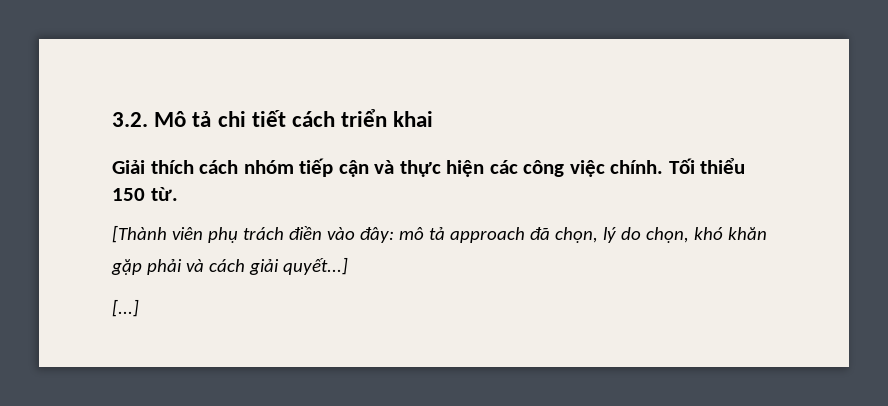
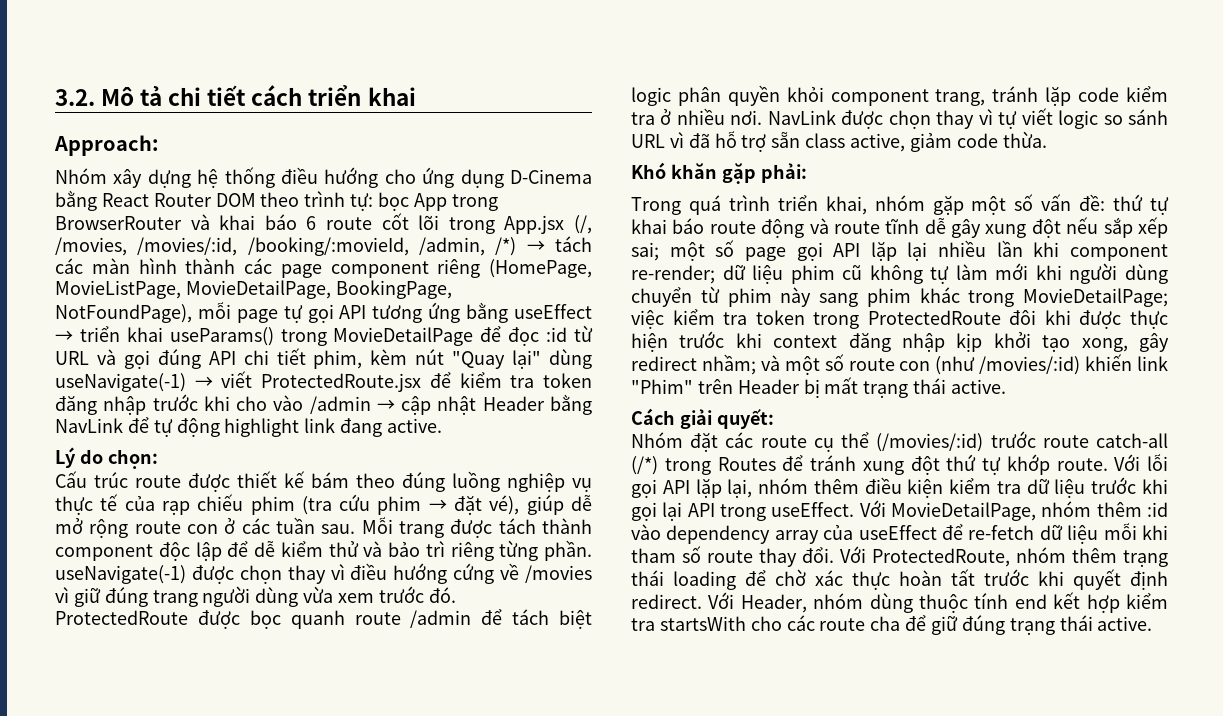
- Giải thích cách nhóm tiếp cận và thực hiện các công việc chính. Tối thiểu 150 từ.
- [Thành viên phụ trách điền vào đây: mô tả approach đã chọn, lý do chọn, khó khăn gặp phải và cách giải quyết...]
- [...]
+ Approach:
+ Nhóm xây dựng hệ thống điều hướng cho ứng dụng D-Cinema bằng React Router DOM theo trình tự: bọc App trong BrowserRouter và khai báo 6 route cốt lõi trong App.jsx (/, /movies, /movies/:id, /booking/:movieId, /admin, /*) → tách các màn hình thành các page component riêng (HomePage, MovieListPage, MovieDetailPage, BookingPage, NotFoundPage), mỗi page tự gọi API tương ứng bằng useEffect → triển khai useParams() trong MovieDetailPage để đọc :id từ URL và gọi đúng API chi tiết phim, kèm nút "Quay lại" dùng useNavigate(-1) → viết ProtectedRoute.jsx để kiểm tra token đăng nhập trước khi cho vào /admin → cập nhật Header bằng NavLink để tự động highlight link đang active.
+ Lý do chọn:
+ Cấu trúc route được thiết kế bám theo đúng luồng nghiệp vụ thực tế của rạp chiếu phim (tra cứu phim → đặt vé), giúp dễ mở rộng route con ở các tuần sau. Mỗi trang được tách thành component độc lập để dễ kiểm thử và bảo trì riêng từng phần. useNavigate(-1) được chọn thay vì điều hướng cứng về /movies vì giữ đúng trang người dùng vừa xem trước đó. ProtectedRoute được bọc quanh route /admin để tách biệt logic phân quyền khỏi component trang, tránh lặp code kiểm tra ở nhiều nơi. NavLink được chọn thay vì tự viết logic so sánh URL vì đã hỗ trợ sẵn class active, giảm code thừa.
+ Khó khăn gặp phải:
+ Trong quá trình triển khai, nhóm gặp một số vấn đề: thứ tự khai báo route động và route tĩnh dễ gây xung đột nếu sắp xếp sai; một số page gọi API lặp lại nhiều lần khi component re-render; dữ liệu phim cũ không tự làm mới khi người dùng chuyển từ phim này sang phim khác trong MovieDetailPage; việc kiểm tra token trong ProtectedRoute đôi khi được thực hiện trước khi context đăng nhập kịp khởi tạo xong, gây redirect nhầm; và một số route con (như /movies/:id) khiến link "Phim" trên Header bị mất trạng thái active.
+ Cách giải quyết:
+ Nhóm đặt các route cụ thể (/movies/:id) trước route catch-all (/*) trong Routes để tránh xung đột thứ tự khớp route. Với lỗi gọi API lặp lại, nhóm thêm điều kiện kiểm tra dữ liệu trước khi gọi lại API trong useEffect. Với MovieDetailPage, nhóm thêm :id vào dependency array của useEffect để re-fetch dữ liệu mỗi khi tham số route thay đổi. Với ProtectedRoute, nhóm thêm trạng thái loading để chờ xác thực hoàn tất trước khi quyết định redirect. Với Header, nhóm dùng thuộc tính end kết hợp kiểm tra startsWith cho các route cha để giữ đúng trạng thái active.

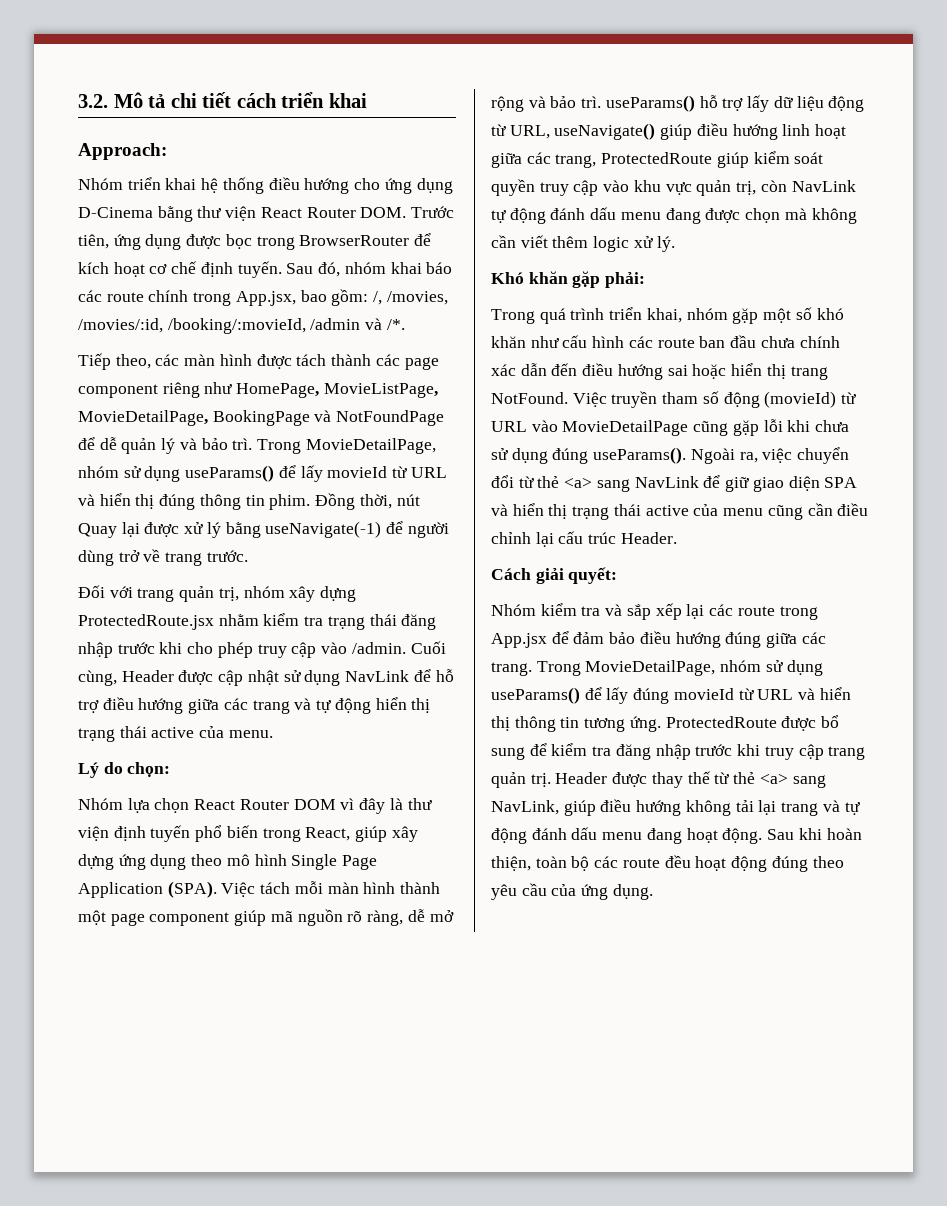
- Nhóm xây dựng hệ thống điều hướng cho ứng dụng D-Cinema bằng React Router DOM theo trình tự: bọc App trong BrowserRouter và khai báo 6 route cốt lõi trong App.jsx (/, /movies, /movies/:id, /booking/:movieId, /admin, /*) → tách các màn hình thành các page component riêng (HomePage, MovieListPage, MovieDetailPage, BookingPage, NotFoundPage), mỗi page tự gọi API tương ứng bằng useEffect → triển khai useParams() trong MovieDetailPage để đọc :id từ URL và gọi đúng API chi tiết phim, kèm nút "Quay lại" dùng useNavigate(-1) → viết ProtectedRoute.jsx để kiểm tra token đăng nhập trước khi cho vào /admin → cập nhật Header bằng NavLink để tự động highlight link đang active.
+ Nhóm triển khai hệ thống điều hướng cho ứng dụng D-Cinema bằng thư viện React Router DOM. Trước tiên, ứng dụng được bọc trong BrowserRouter để kích hoạt cơ chế định tuyến. Sau đó, nhóm khai báo các route chính trong App.jsx, bao gồm: /, /movies, /movies/:id, /booking/:movieId, /admin và /*.
+ Tiếp theo, các màn hình được tách thành các page component riêng như HomePage, MovieListPage, MovieDetailPage, BookingPage và NotFoundPage để dễ quản lý và bảo trì. Trong MovieDetailPage, nhóm sử dụng useParams() để lấy movieId từ URL và hiển thị đúng thông tin phim. Đồng thời, nút Quay lại được xử lý bằng useNavigate(-1) để người dùng trở về trang trước.
+ Đối với trang quản trị, nhóm xây dựng ProtectedRoute.jsx nhằm kiểm tra trạng thái đăng nhập trước khi cho phép truy cập vào /admin. Cuối cùng, Header được cập nhật sử dụng NavLink để hỗ trợ điều hướng giữa các trang và tự động hiển thị trạng thái active của menu.
  Lý do chọn:
- Cấu trúc route được thiết kế bám theo đúng luồng nghiệp vụ thực tế của rạp chiếu phim (tra cứu phim → đặt vé), giúp dễ mở rộng route con ở các tuần sau. Mỗi trang được tách thành component độc lập để dễ kiểm thử và bảo trì riêng từng phần. useNavigate(-1) được chọn thay vì điều hướng cứng về /movies vì giữ đúng trang người dùng vừa xem trước đó. ProtectedRoute được bọc quanh route /admin để tách biệt logic phân quyền khỏi component trang, tránh lặp code kiểm tra ở nhiều nơi. NavLink được chọn thay vì tự viết logic so sánh URL vì đã hỗ trợ sẵn class active, giảm code thừa.
+ Nhóm lựa chọn React Router DOM vì đây là thư viện định tuyến phổ biến trong React, giúp xây dựng ứng dụng theo mô hình Single Page Application (SPA). Việc tách mỗi màn hình thành một page component giúp mã nguồn rõ ràng, dễ mở rộng và bảo trì. useParams() hỗ trợ lấy dữ liệu động từ URL, useNavigate() giúp điều hướng linh hoạt giữa các trang, ProtectedRoute giúp kiểm soát quyền truy cập vào khu vực quản trị, còn NavLink tự động đánh dấu menu đang được chọn mà không cần viết thêm logic xử lý.
- Trong quá trình triển khai, nhóm gặp một số vấn đề: thứ tự khai báo route động và route tĩnh dễ gây xung đột nếu sắp xếp sai; một số page gọi API lặp lại nhiều lần khi component re-render; dữ liệu phim cũ không tự làm mới khi người dùng chuyển từ phim này sang phim khác trong MovieDetailPage; việc kiểm tra token trong ProtectedRoute đôi khi được thực hiện trước khi context đăng nhập kịp khởi tạo xong, gây redirect nhầm; và một số route con (như /movies/:id) khiến link "Phim" trên Header bị mất trạng thái active.
+ Trong quá trình triển khai, nhóm gặp một số khó khăn như cấu hình các route ban đầu chưa chính xác dẫn đến điều hướng sai hoặc hiển thị trang NotFound. Việc truyền tham số động (movieId) từ URL vào MovieDetailPage cũng gặp lỗi khi chưa sử dụng đúng useParams(). Ngoài ra, việc chuyển đổi từ thẻ <a> sang NavLink để giữ giao diện SPA và hiển thị trạng thái active của menu cũng cần điều chỉnh lại cấu trúc Header.
  Cách giải quyết:
- Nhóm đặt các route cụ thể (/movies/:id) trước route catch-all (/*) trong Routes để tránh xung đột thứ tự khớp route. Với lỗi gọi API lặp lại, nhóm thêm điều kiện kiểm tra dữ liệu trước khi gọi lại API trong useEffect. Với MovieDetailPage, nhóm thêm :id vào dependency array của useEffect để re-fetch dữ liệu mỗi khi tham số route thay đổi. Với ProtectedRoute, nhóm thêm trạng thái loading để chờ xác thực hoàn tất trước khi quyết định redirect. Với Header, nhóm dùng thuộc tính end kết hợp kiểm tra startsWith cho các route cha để giữ đúng trạng thái active.
+ Nhóm kiểm tra và sắp xếp lại các route trong App.jsx để đảm bảo điều hướng đúng giữa các trang. Trong MovieDetailPage, nhóm sử dụng useParams() để lấy đúng movieId từ URL và hiển thị thông tin tương ứng. ProtectedRoute được bổ sung để kiểm tra đăng nhập trước khi truy cập trang quản trị. Header được thay thế từ thẻ <a> sang NavLink, giúp điều hướng không tải lại trang và tự động đánh dấu menu đang hoạt động. Sau khi hoàn thiện, toàn bộ các route đều hoạt động đúng theo yêu cầu của ứng dụng.

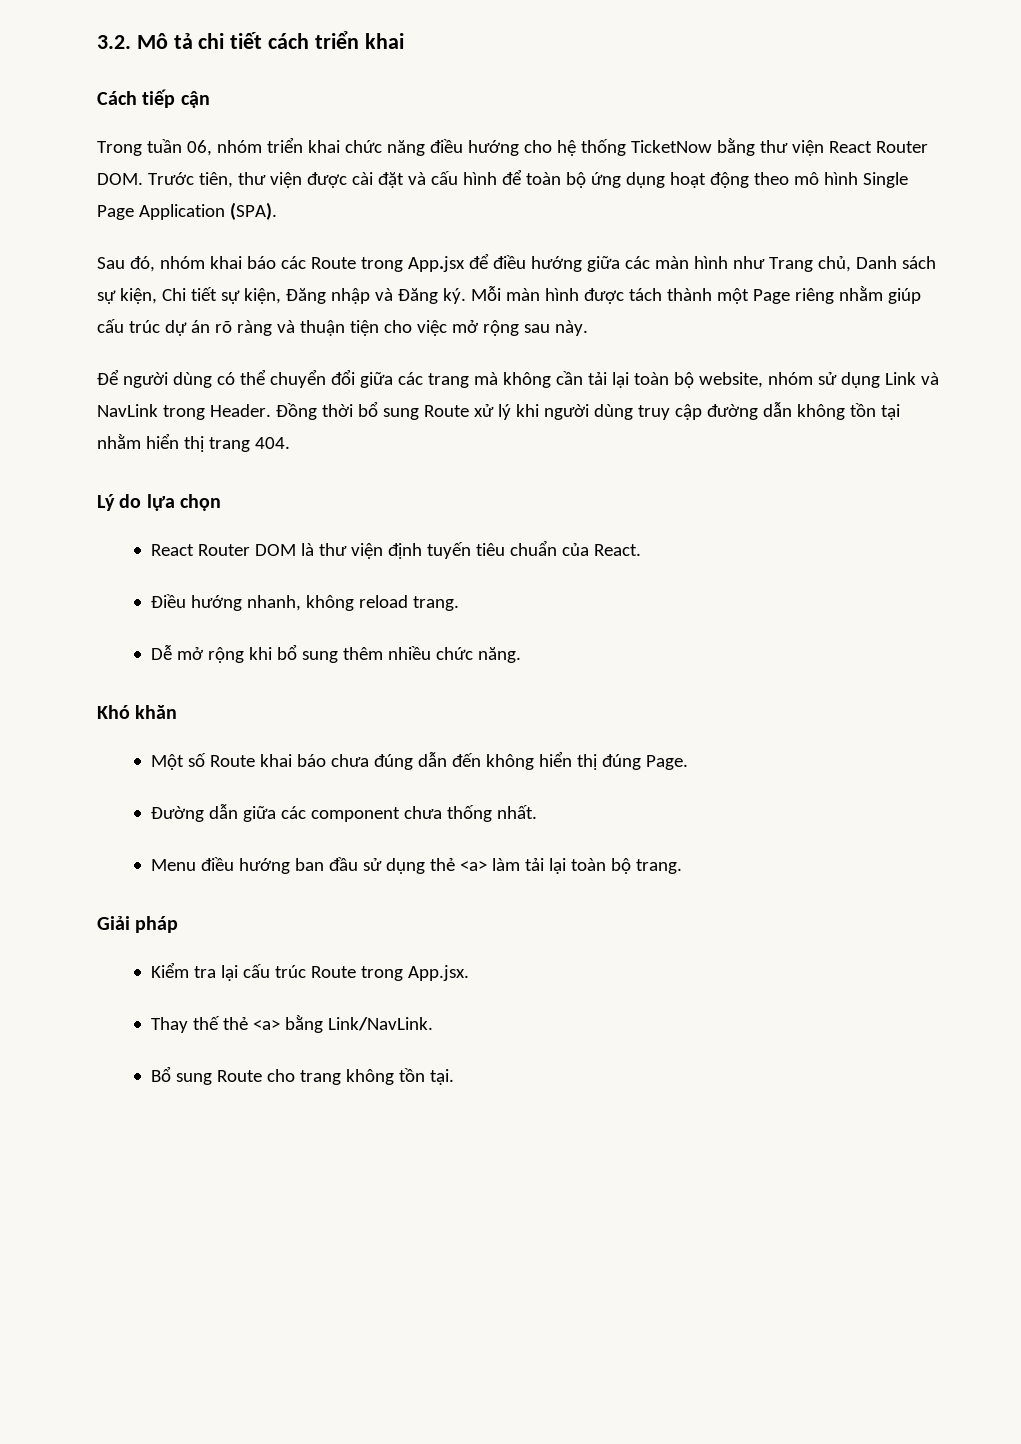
- Approach:
- Nhóm triển khai hệ thống điều hướng cho ứng dụng D-Cinema bằng thư viện React Router DOM. Trước tiên, ứng dụng được bọc trong BrowserRouter để kích hoạt cơ chế định tuyến. Sau đó, nhóm khai báo các route chính trong App.jsx, bao gồm: /, /movies, /movies/:id, /booking/:movieId, /admin và /*.
- Tiếp theo, các màn hình được tách thành các page component riêng như HomePage, MovieListPage, MovieDetailPage, BookingPage và NotFoundPage để dễ quản lý và bảo trì. Trong MovieDetailPage, nhóm sử dụng useParams() để lấy movieId từ URL và hiển thị đúng thông tin phim. Đồng thời, nút Quay lại được xử lý bằng useNavigate(-1) để người dùng trở về trang trước.
- Đối với trang quản trị, nhóm xây dựng ProtectedRoute.jsx nhằm kiểm tra trạng thái đăng nhập trước khi cho phép truy cập vào /admin. Cuối cùng, Header được cập nhật sử dụng NavLink để hỗ trợ điều hướng giữa các trang và tự động hiển thị trạng thái active của menu.
- Lý do chọn:
- Nhóm lựa chọn React Router DOM vì đây là thư viện định tuyến phổ biến trong React, giúp xây dựng ứng dụng theo mô hình Single Page Application (SPA). Việc tách mỗi màn hình thành một page component giúp mã nguồn rõ ràng, dễ mở rộng và bảo trì. useParams() hỗ trợ lấy dữ liệu động từ URL, useNavigate() giúp điều hướng linh hoạt giữa các trang, ProtectedRoute giúp kiểm soát quyền truy cập vào khu vực quản trị, còn NavLink tự động đánh dấu menu đang được chọn mà không cần viết thêm logic xử lý.
- Khó khăn gặp phải:
- Trong quá trình triển khai, nhóm gặp một số khó khăn như cấu hình các route ban đầu chưa chính xác dẫn đến điều hướng sai hoặc hiển thị trang NotFound. Việc truyền tham số động (movieId) từ URL vào MovieDetailPage cũng gặp lỗi khi chưa sử dụng đúng useParams(). Ngoài ra, việc chuyển đổi từ thẻ <a> sang NavLink để giữ giao diện SPA và hiển thị trạng thái active của menu cũng cần điều chỉnh lại cấu trúc Header.
- Cách giải quyết:
- Nhóm kiểm tra và sắp xếp lại các route trong App.jsx để đảm bảo điều hướng đúng giữa các trang. Trong MovieDetailPage, nhóm sử dụng useParams() để lấy đúng movieId từ URL và hiển thị thông tin tương ứng. ProtectedRoute được bổ sung để kiểm tra đăng nhập trước khi truy cập trang quản trị. Header được thay thế từ thẻ <a> sang NavLink, giúp điều hướng không tải lại trang và tự động đánh dấu menu đang hoạt động. Sau khi hoàn thiện, toàn bộ các route đều hoạt động đúng theo yêu cầu của ứng dụng.
+ Cách tiếp cận
+ Trong tuần 06, nhóm triển khai chức năng điều hướng cho hệ thống TicketNow bằng thư viện React Router DOM. Trước tiên, thư viện được cài đặt và cấu hình để toàn bộ ứng dụng hoạt động theo mô hình Single Page Application (SPA).
+ Sau đó, nhóm khai báo các Route trong App.jsx để điều hướng giữa các màn hình như Trang chủ, Danh sách sự kiện, Chi tiết sự kiện, Đăng nhập và Đăng ký. Mỗi màn hình được tách thành một Page riêng nhằm giúp cấu trúc dự án rõ ràng và thuận tiện cho việc mở rộng sau này.
+ Để người dùng có thể chuyển đổi giữa các trang mà không cần tải lại toàn bộ website, nhóm sử dụng Link và NavLink trong Header. Đồng thời bổ sung Route xử lý khi người dùng truy cập đường dẫn không tồn tại nhằm hiển thị trang 404.
+ Lý do lựa chọn
+ React Router DOM là thư viện định tuyến tiêu chuẩn của React.
+ Điều hướng nhanh, không reload trang.
+ Dễ mở rộng khi bổ sung thêm nhiều chức năng.
+ Khó khăn
+ Một số Route khai báo chưa đúng dẫn đến không hiển thị đúng Page.
+ Đường dẫn giữa các component chưa thống nhất.
+ Menu điều hướng ban đầu sử dụng thẻ <a> làm tải lại toàn bộ trang.
+ Giải pháp
+ Kiểm tra lại cấu trúc Route trong App.jsx.
+ Thay thế thẻ <a> bằng Link/NavLink.
+ Bổ sung Route cho trang không tồn tại.

